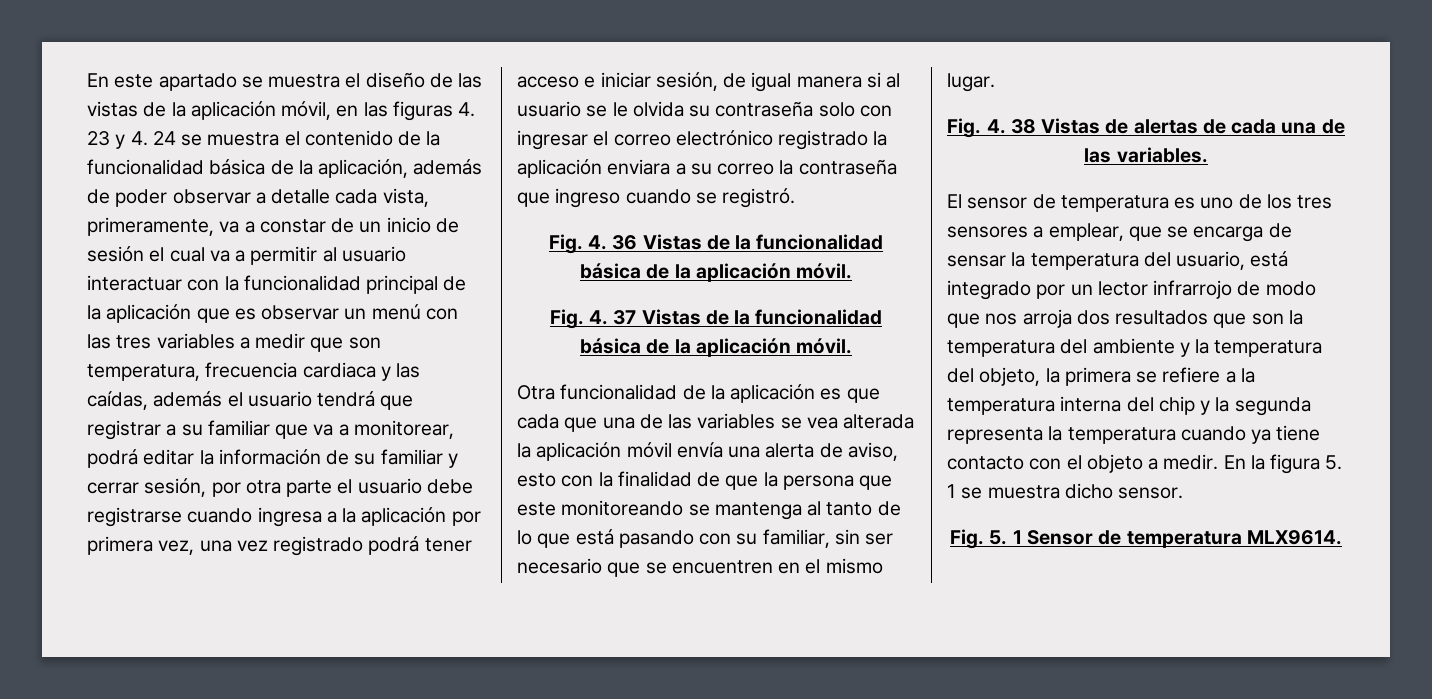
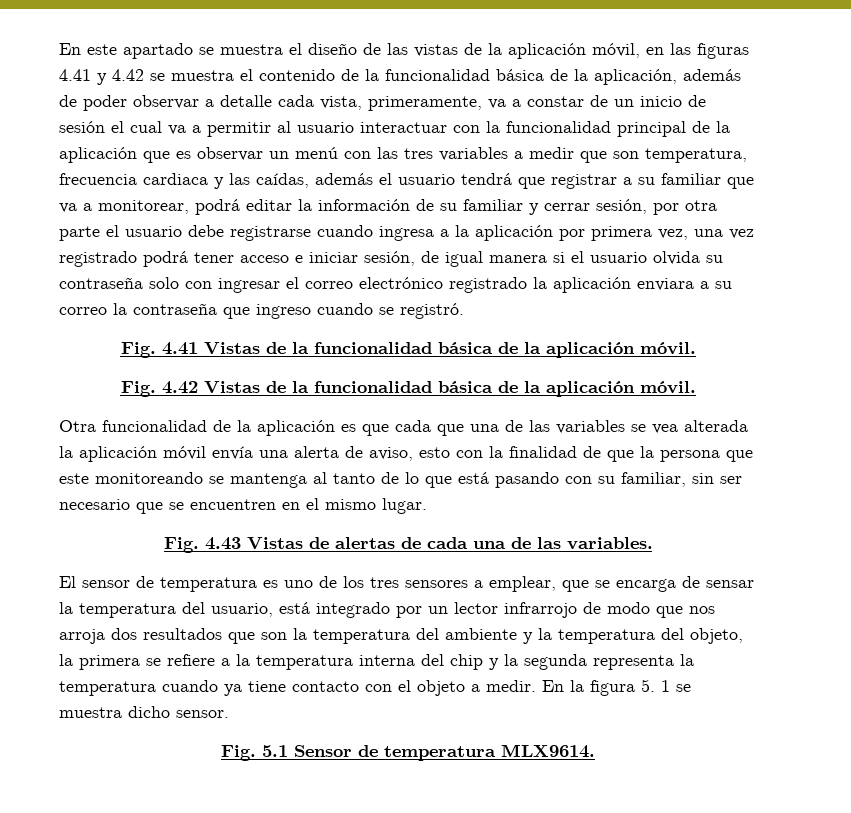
- En este apartado se muestra el diseño de las vistas de la aplicación móvil, en las figuras 4. 23 y 4. 24 se muestra el contenido de la funcionalidad básica de la aplicación, además de poder observar a detalle cada vista, primeramente, va a constar de un inicio de sesión el cual va a permitir al usuario interactuar con la funcionalidad principal de la aplicación que es observar un menú con las tres variables a medir que son temperatura, frecuencia cardiaca y las caídas, además el usuario tendrá que registrar a su familiar que va a monitorear, podrá editar la información de su familiar y cerrar sesión, por otra parte el usuario debe registrarse cuando ingresa a la aplicación por primera vez, una vez registrado podrá tener acceso e iniciar sesión, de igual manera si al usuario se le olvida su contraseña solo con ingresar el correo electrónico registrado la aplicación enviara a su correo la contraseña que ingreso cuando se registró.
+ En este apartado se muestra el diseño de las vistas de la aplicación móvil, en las figuras 4.41 y 4.42 se muestra el contenido de la funcionalidad básica de la aplicación, además de poder observar a detalle cada vista, primeramente, va a constar de un inicio de sesión el cual va a permitir al usuario interactuar con la funcionalidad principal de la aplicación que es observar un menú con las tres variables a medir que son temperatura, frecuencia cardiaca y las caídas, además el usuario tendrá que registrar a su familiar que va a monitorear, podrá editar la información de su familiar y cerrar sesión, por otra parte el usuario debe registrarse cuando ingresa a la aplicación por primera vez, una vez registrado podrá tener acceso e iniciar sesión, de igual manera si el usuario olvida su contraseña solo con ingresar el correo electrónico registrado la aplicación enviara a su correo la contraseña que ingreso cuando se registró.
- Fig. 4. 36 Vistas de la funcionalidad básica de la aplicación móvil.
+ Fig. 4.41 Vistas de la funcionalidad básica de la aplicación móvil.
- Fig. 4. 37 Vistas de la funcionalidad básica de la aplicación móvil.
+ Fig. 4.42 Vistas de la funcionalidad básica de la aplicación móvil.
- Fig. 4. 38 Vistas de alertas de cada una de las variables.
+ Fig. 4.43 Vistas de alertas de cada una de las variables.
- Fig. 5. 1 Sensor de temperatura MLX9614.
+ Fig. 5.1 Sensor de temperatura MLX9614.

